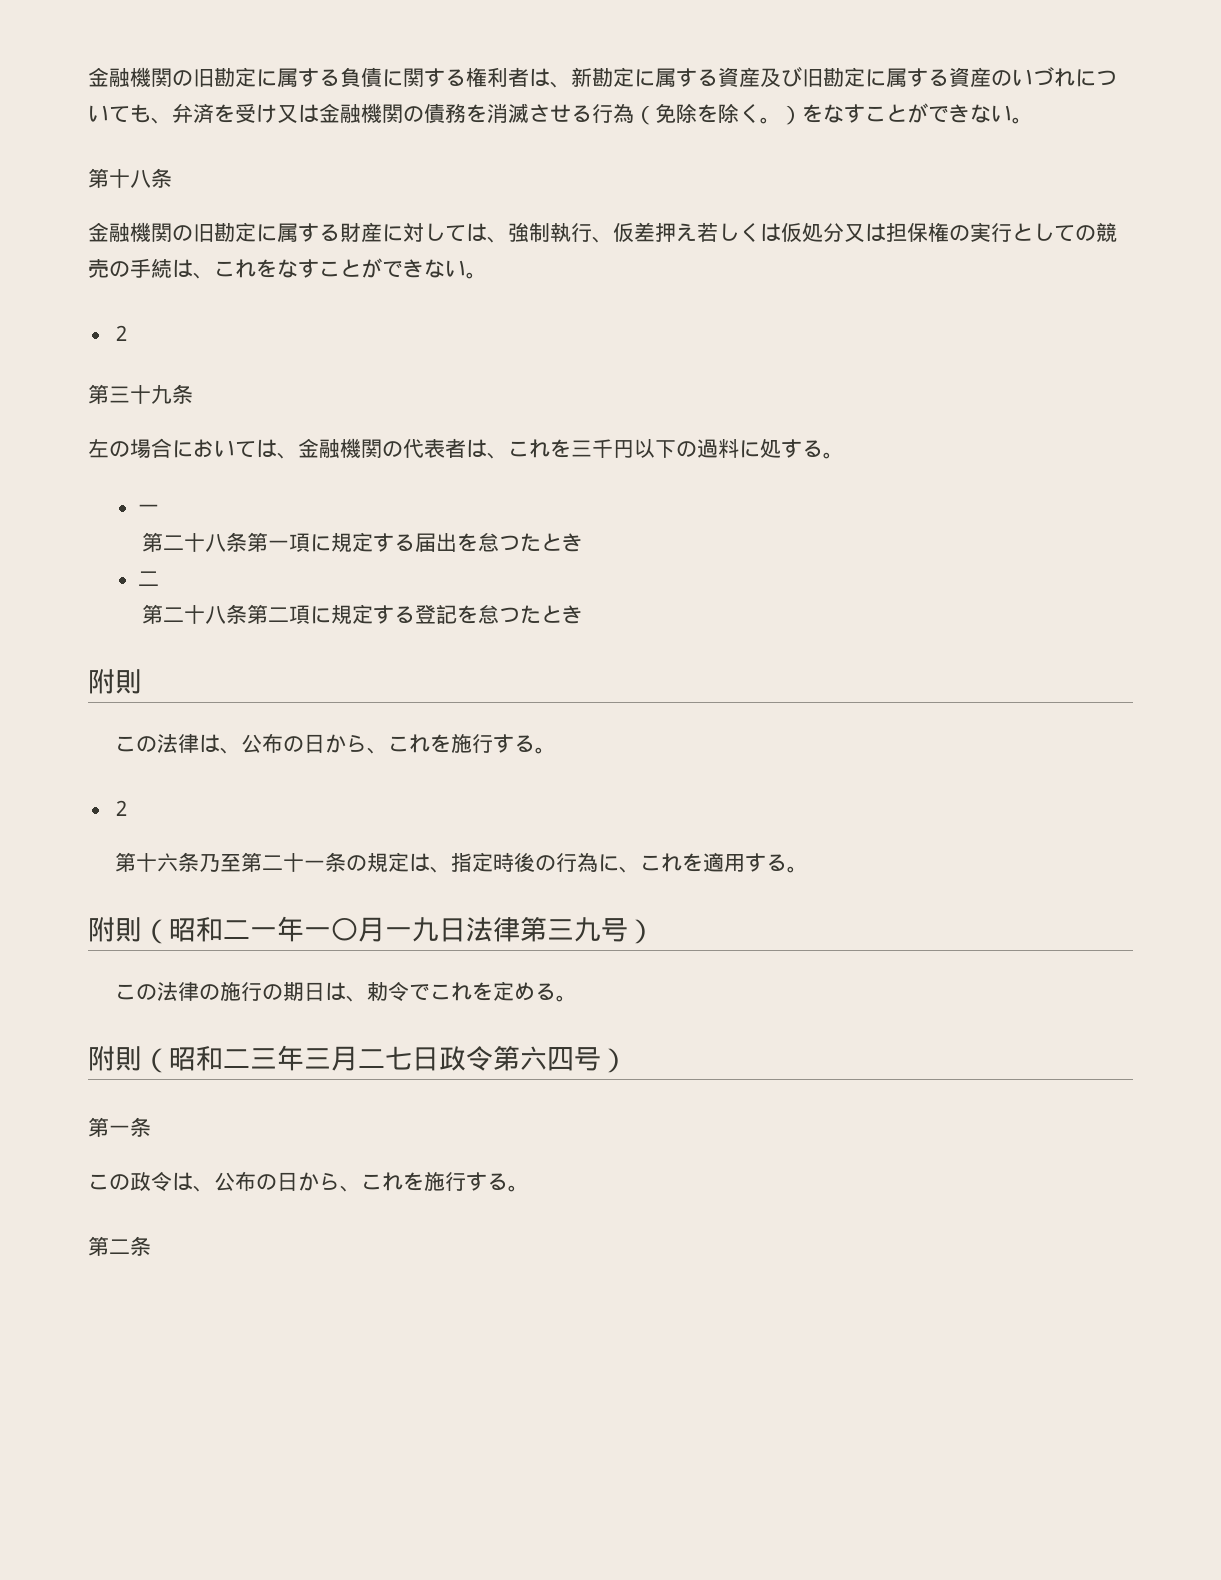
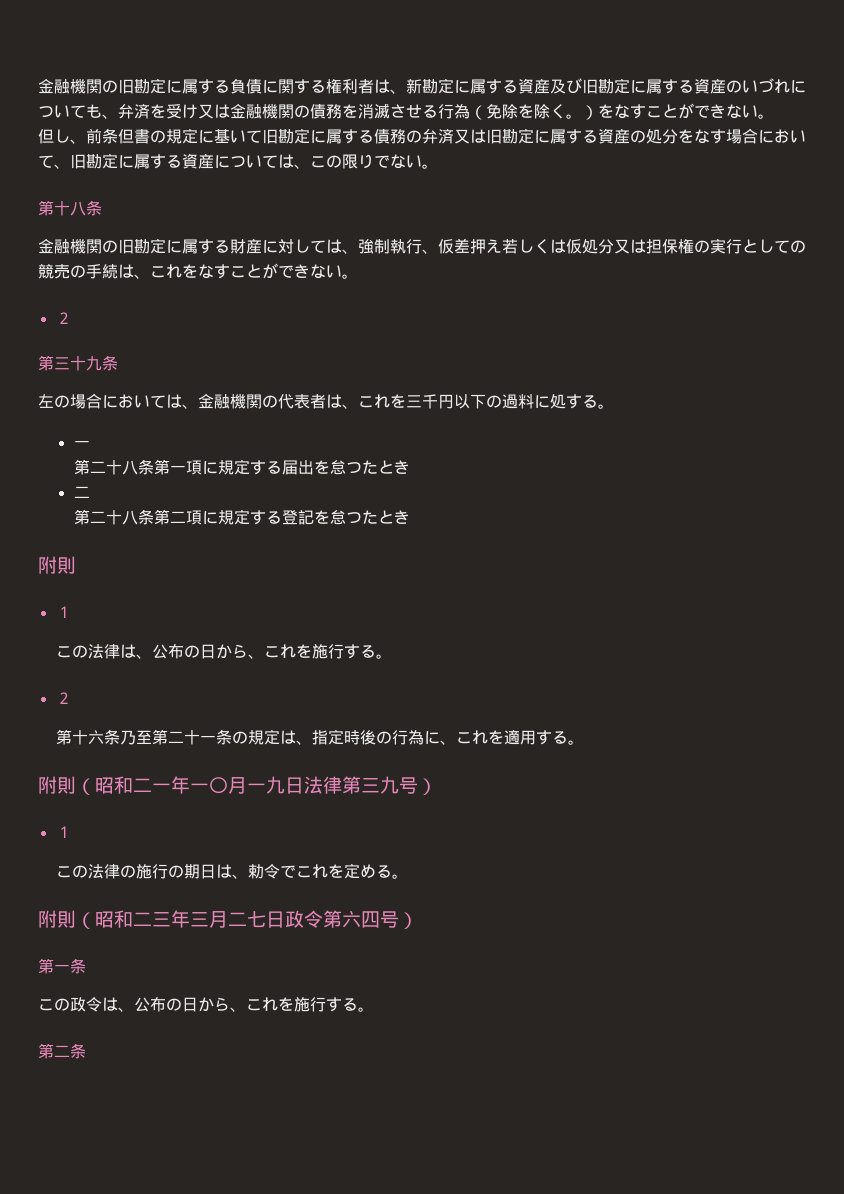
+ 但し、前条但書の規定に基いて旧勘定に属する債務の弁済又は旧勘定に属する資産の処分をなす場合において、旧勘定に属する資産については、この限りでない。
  第二十八条第二項に規定する登記を怠つたとき
  附則
+ １
  附則（昭和二一年一〇月一九日法律第三九号）
+ １

